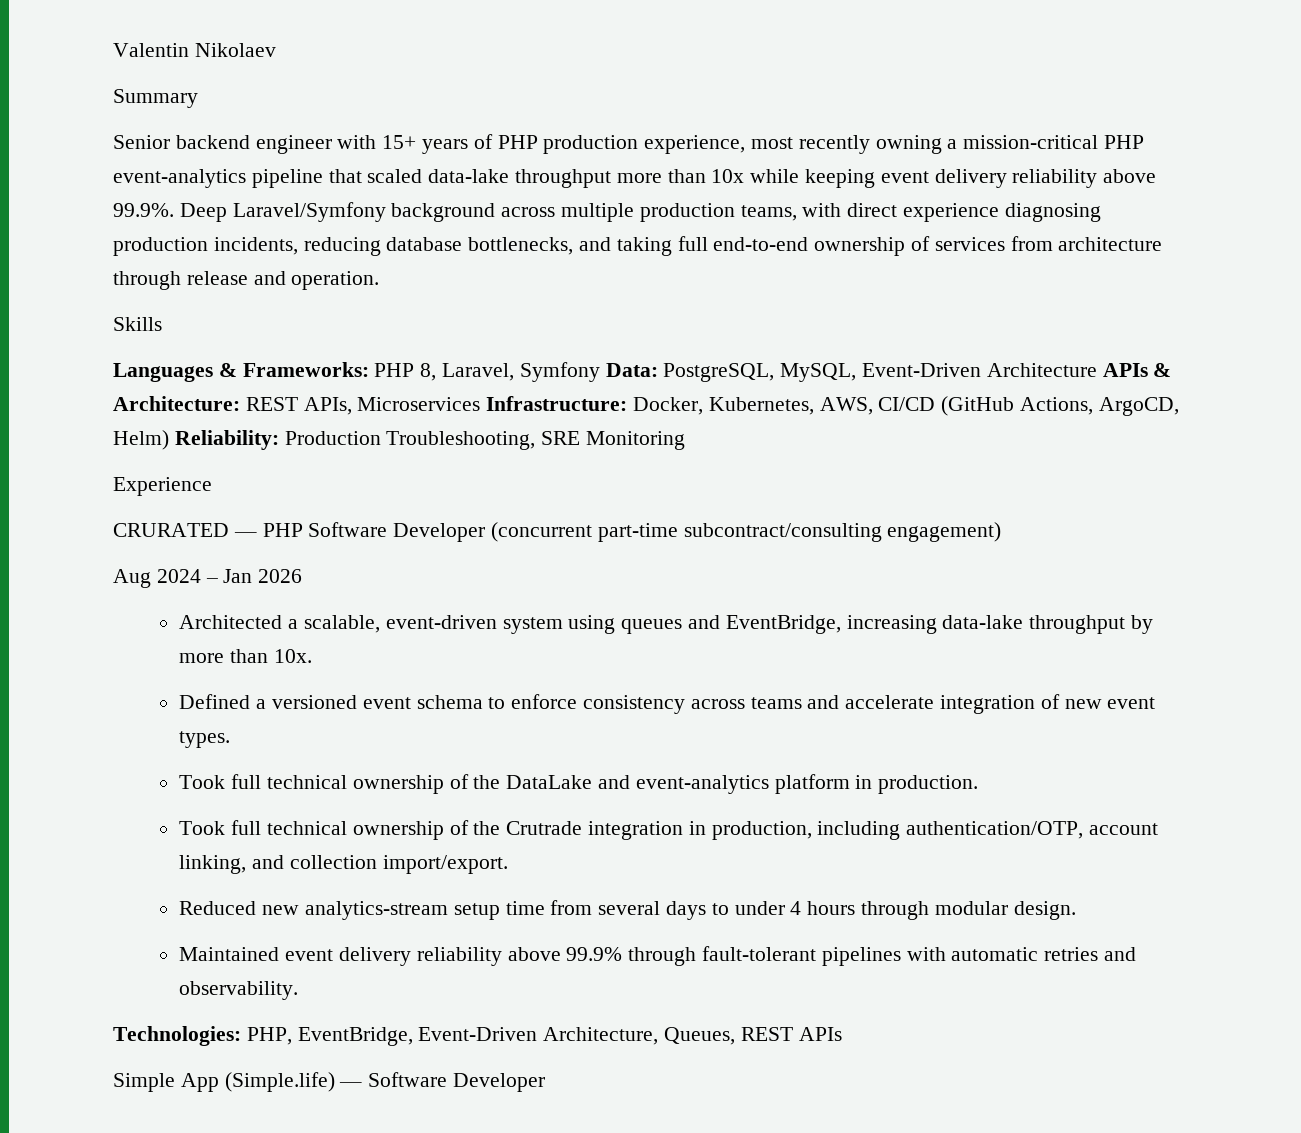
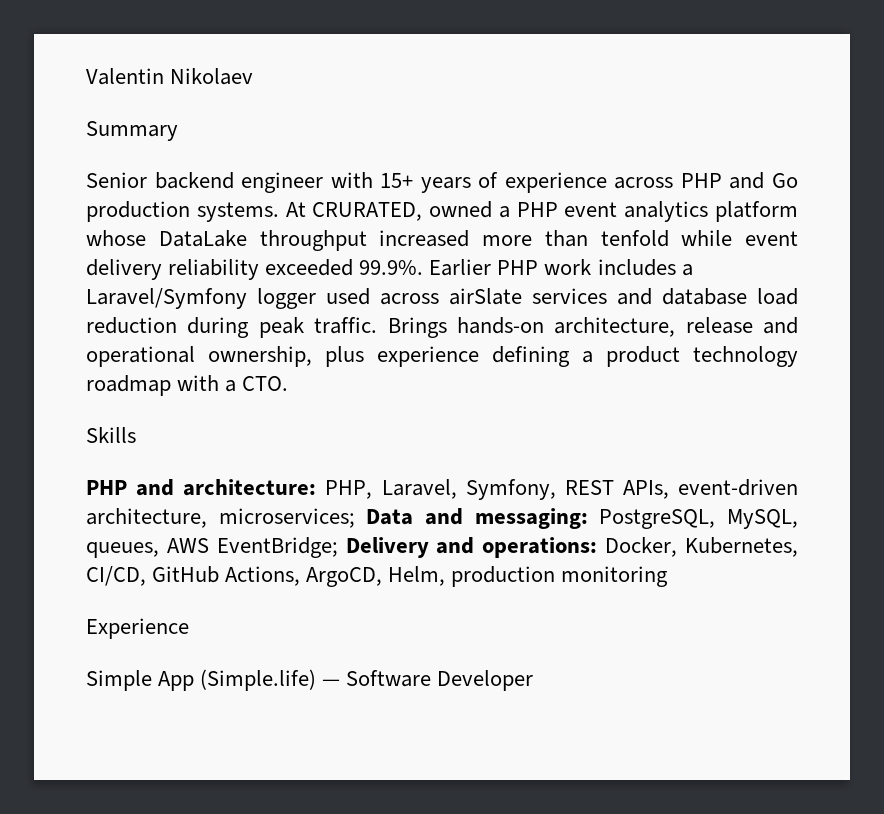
- Senior backend engineer with 15+ years of PHP production experience, most recently owning a mission-critical PHP event-analytics pipeline that scaled data-lake throughput more than 10x while keeping event delivery reliability above 99.9%. Deep Laravel/Symfony background across multiple production teams, with direct experience diagnosing production incidents, reducing database bottlenecks, and taking full end-to-end ownership of services from architecture through release and operation.
+ Senior backend engineer with 15+ years of experience across PHP and Go production systems. At CRURATED, owned a PHP event analytics platform whose DataLake throughput increased more than tenfold while event delivery reliability exceeded 99.9%. Earlier PHP work includes a Laravel/Symfony logger used across airSlate services and database load reduction during peak traffic. Brings hands-on architecture, release and operational ownership, plus experience defining a product technology roadmap with a CTO.
  Skills
- Languages & Frameworks: PHP 8, Laravel, Symfony Data: PostgreSQL, MySQL, Event-Driven Architecture APIs & Architecture: REST APIs, Microservices Infrastructure: Docker, Kubernetes, AWS, CI/CD (GitHub Actions, ArgoCD, Helm) Reliability: Production Troubleshooting, SRE Monitoring
+ PHP and architecture: PHP, Laravel, Symfony, REST APIs, event-driven architecture, microservices; Data and messaging: PostgreSQL, MySQL, queues, AWS EventBridge; Delivery and operations: Docker, Kubernetes, CI/CD, GitHub Actions, ArgoCD, Helm, production monitoring
  Experience
- CRURATED — PHP Software Developer (concurrent part-time subcontract/consulting engagement)
- Aug 2024 – Jan 2026
- Architected a scalable, event-driven system using queues and EventBridge, increasing data-lake throughput by more than 10x.
- Defined a versioned event schema to enforce consistency across teams and accelerate integration of new event types.
- Took full technical ownership of the DataLake and event-analytics platform in production.
- Took full technical ownership of the Crutrade integration in production, including authentication/OTP, account linking, and collection import/export.
- Reduced new analytics-stream setup time from several days to under 4 hours through modular design.
- Maintained event delivery reliability above 99.9% through fault-tolerant pipelines with automatic retries and observability.
- Technologies: PHP, EventBridge, Event-Driven Architecture, Queues, REST APIs

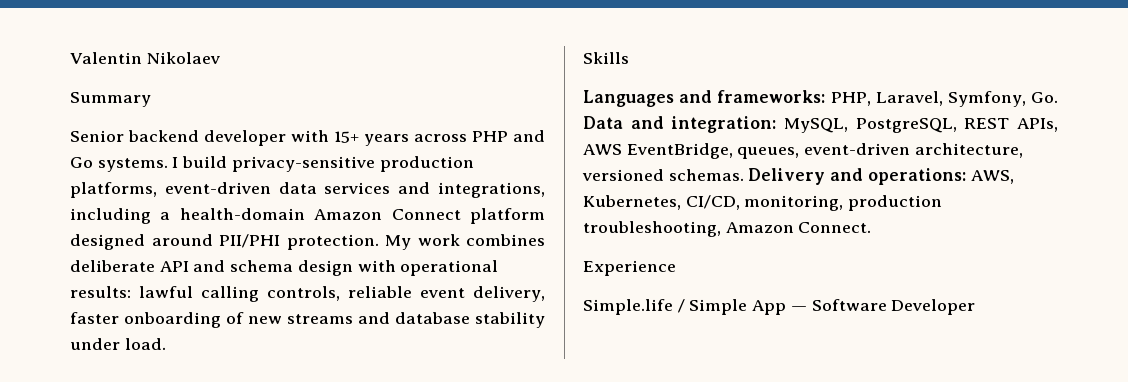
- Senior backend engineer with 15+ years of experience across PHP and Go production systems. At CRURATED, owned a PHP event analytics platform whose DataLake throughput increased more than tenfold while event delivery reliability exceeded 99.9%. Earlier PHP work includes a Laravel/Symfony logger used across airSlate services and database load reduction during peak traffic. Brings hands-on architecture, release and operational ownership, plus experience defining a product technology roadmap with a CTO.
+ Senior backend developer with 15+ years across PHP and Go systems. I build privacy-sensitive production platforms, event-driven data services and integrations, including a health-domain Amazon Connect platform designed around PII/PHI protection. My work combines deliberate API and schema design with operational results: lawful calling controls, reliable event delivery, faster onboarding of new streams and database stability under load.
  Skills
- PHP and architecture: PHP, Laravel, Symfony, REST APIs, event-driven architecture, microservices; Data and messaging: PostgreSQL, MySQL, queues, AWS EventBridge; Delivery and operations: Docker, Kubernetes, CI/CD, GitHub Actions, ArgoCD, Helm, production monitoring
+ Languages and frameworks: PHP, Laravel, Symfony, Go. Data and integration: MySQL, PostgreSQL, REST APIs, AWS EventBridge, queues, event-driven architecture, versioned schemas. Delivery and operations: AWS, Kubernetes, CI/CD, monitoring, production troubleshooting, Amazon Connect.
- Simple App (Simple.life) — Software Developer
+ Simple.life / Simple App — Software Developer

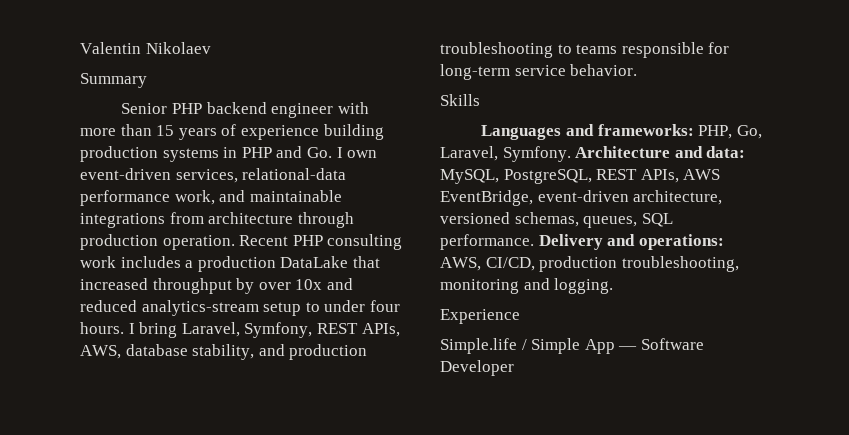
- Senior backend developer with 15+ years across PHP and Go systems. I build privacy-sensitive production platforms, event-driven data services and integrations, including a health-domain Amazon Connect platform designed around PII/PHI protection. My work combines deliberate API and schema design with operational results: lawful calling controls, reliable event delivery, faster onboarding of new streams and database stability under load.
+ Senior PHP backend engineer with more than 15 years of experience building production systems in PHP and Go. I own event-driven services, relational-data performance work, and maintainable integrations from architecture through production operation. Recent PHP consulting work includes a production DataLake that increased throughput by over 10x and reduced analytics-stream setup to under four hours. I bring Laravel, Symfony, REST APIs, AWS, database stability, and production troubleshooting to teams responsible for long-term service behavior.
- Languages and frameworks: PHP, Laravel, Symfony, Go. Data and integration: MySQL, PostgreSQL, REST APIs, AWS EventBridge, queues, event-driven architecture, versioned schemas. Delivery and operations: AWS, Kubernetes, CI/CD, monitoring, production troubleshooting, Amazon Connect.
+ Languages and frameworks: PHP, Go, Laravel, Symfony. Architecture and data: MySQL, PostgreSQL, REST APIs, AWS EventBridge, event-driven architecture, versioned schemas, queues, SQL performance. Delivery and operations: AWS, CI/CD, production troubleshooting, monitoring and logging.

